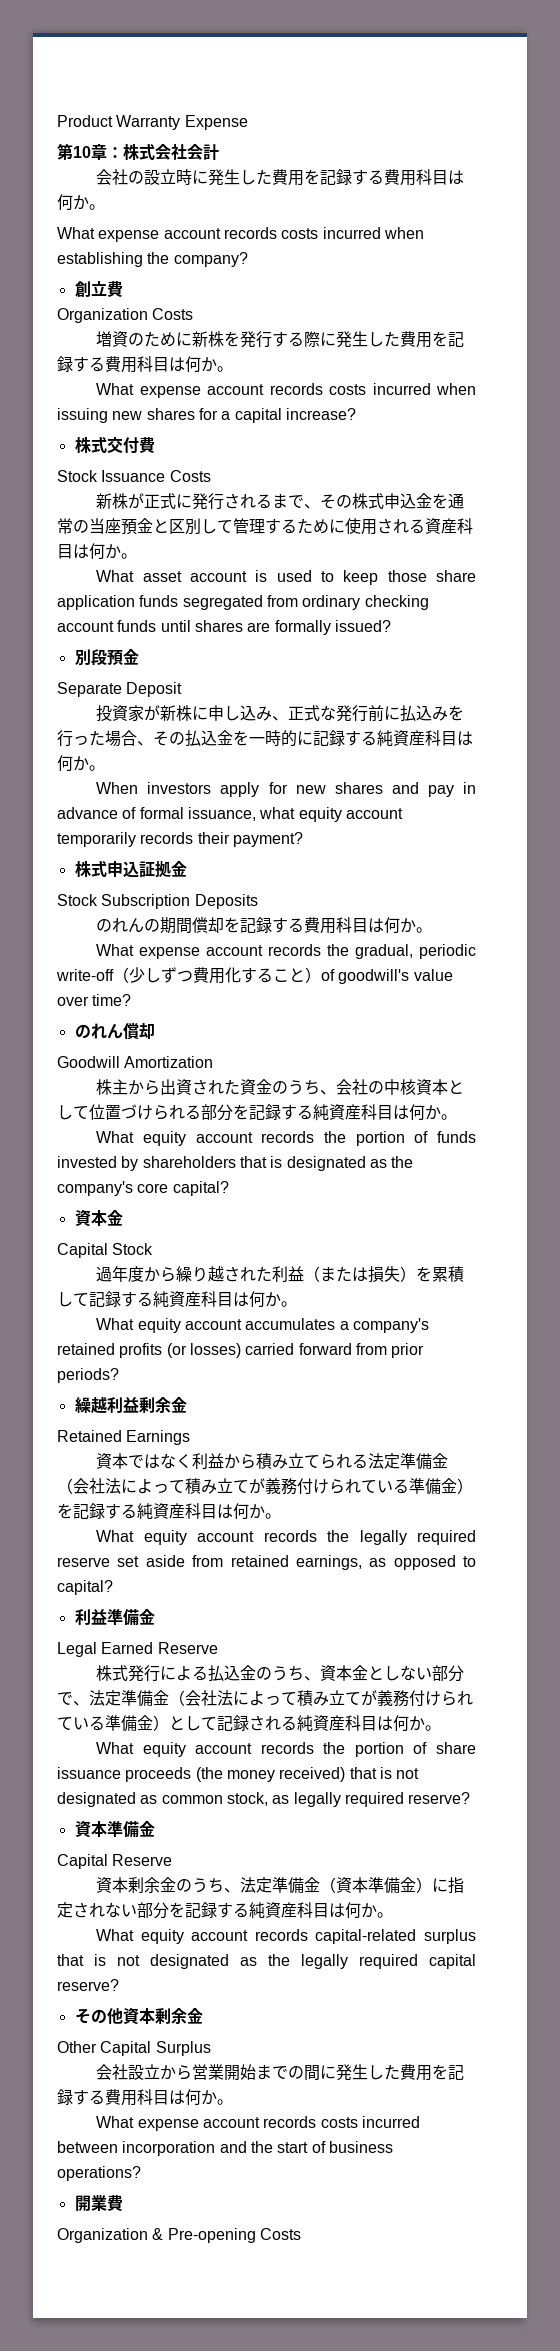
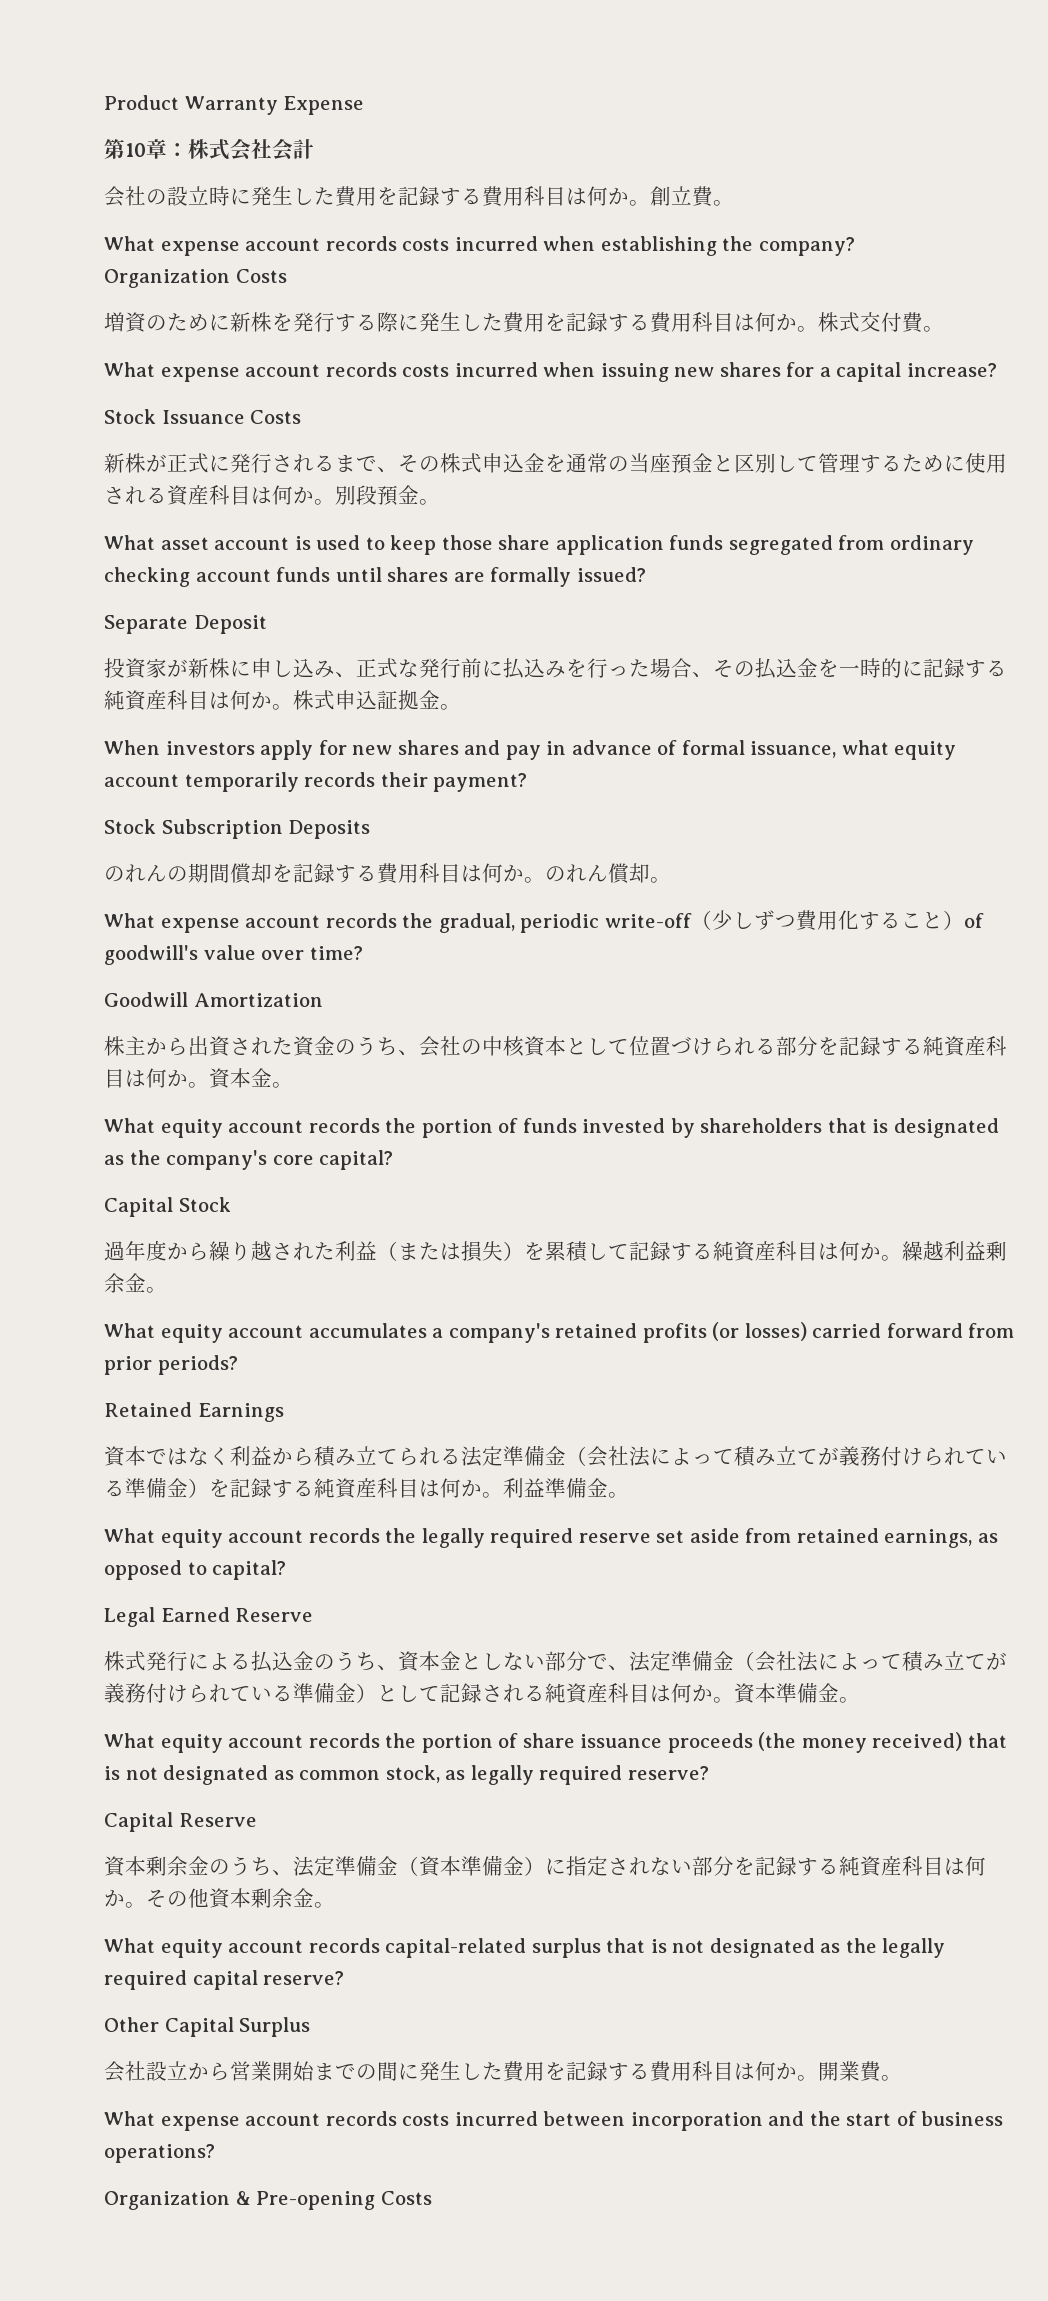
+ 創立費。
- 創立費
+ 株式交付費。
- 株式交付費
+ 別段預金。
- 別段預金
+ 株式申込証拠金。
- 株式申込証拠金
+ のれん償却。
- のれん償却
+ 資本金。
  What equity account records the portion of funds invested by shareholders that is designated as the company's core capital?
- 資本金
+ 繰越利益剰余金。
- 繰越利益剰余金
+ 利益準備金。
- 利益準備金
+ 資本準備金。
  What equity account records the portion of share issuance proceeds (the money received) that is not designated as common stock, as legally required reserve?
- 資本準備金
+ その他資本剰余金。
- その他資本剰余金
+ 開業費。
- 開業費

